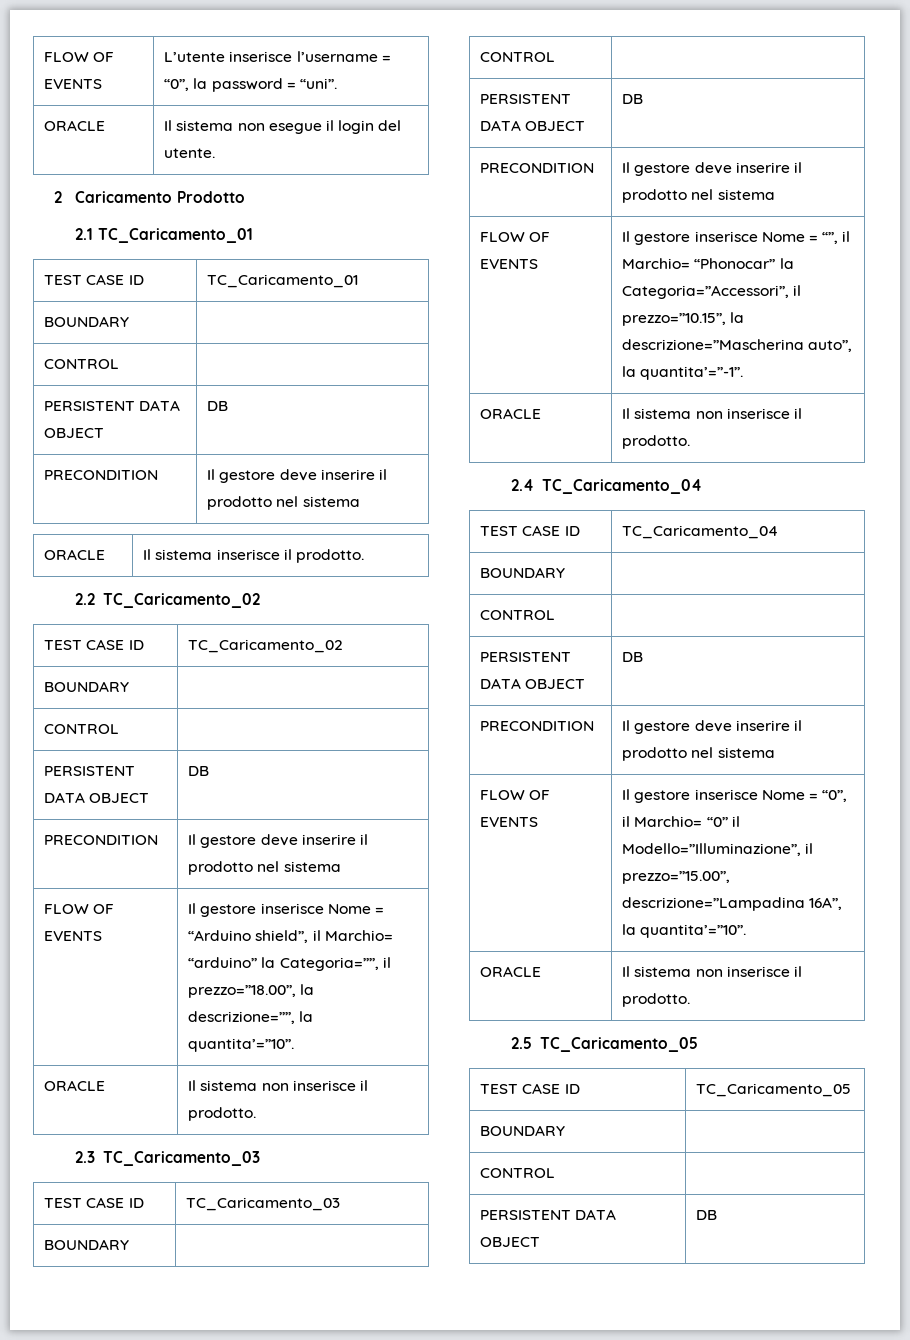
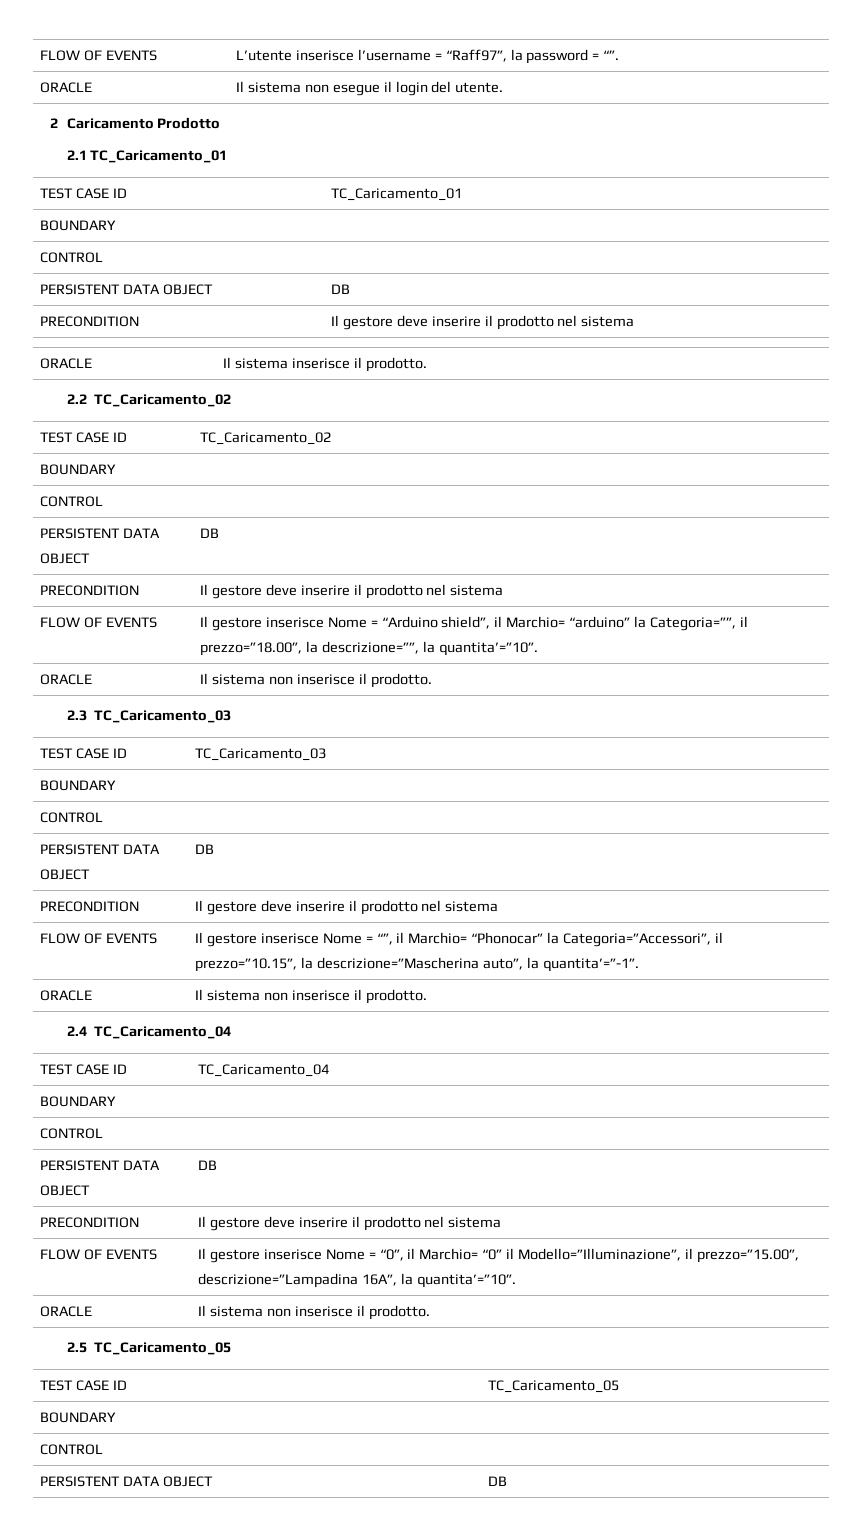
- FLOW OF EVENTS | L’utente inserisce l’username = “0”, la password = “uni”.
+ FLOW OF EVENTS | L’utente inserisce l’username = “Raff97”, la password = “”.

